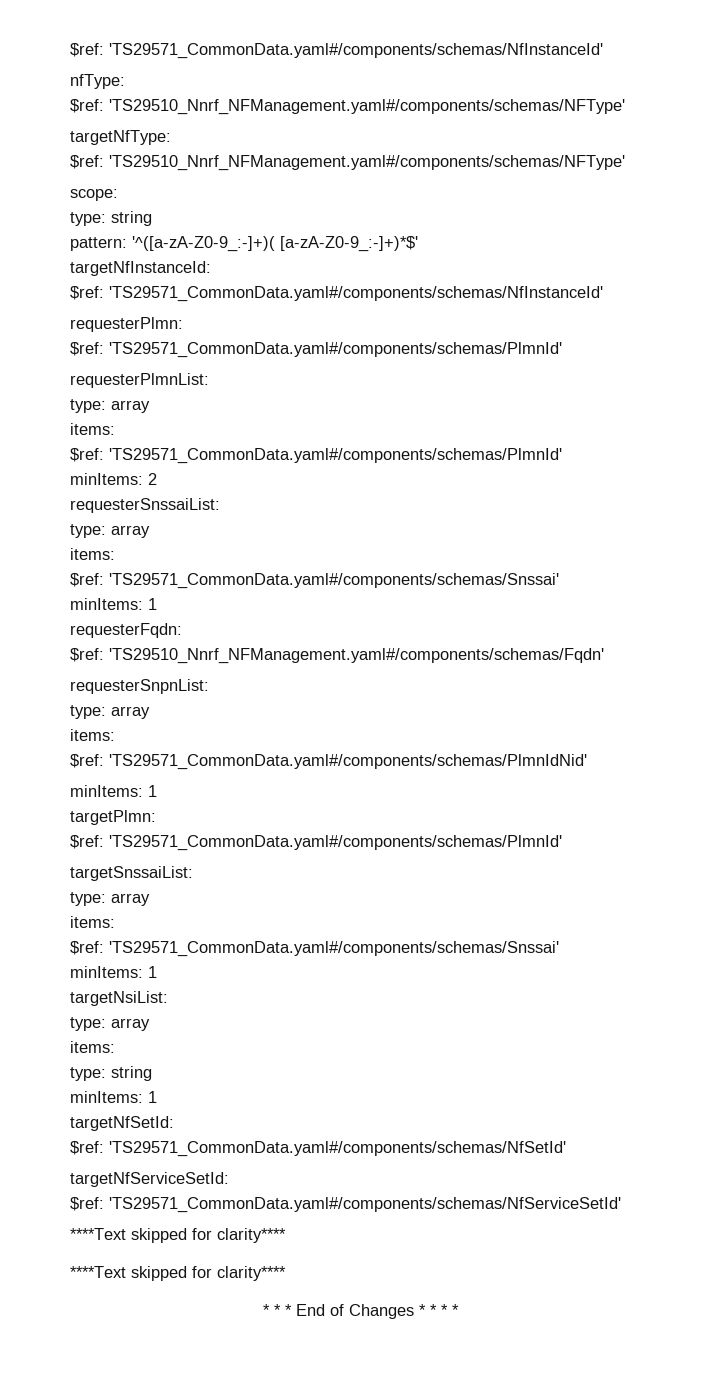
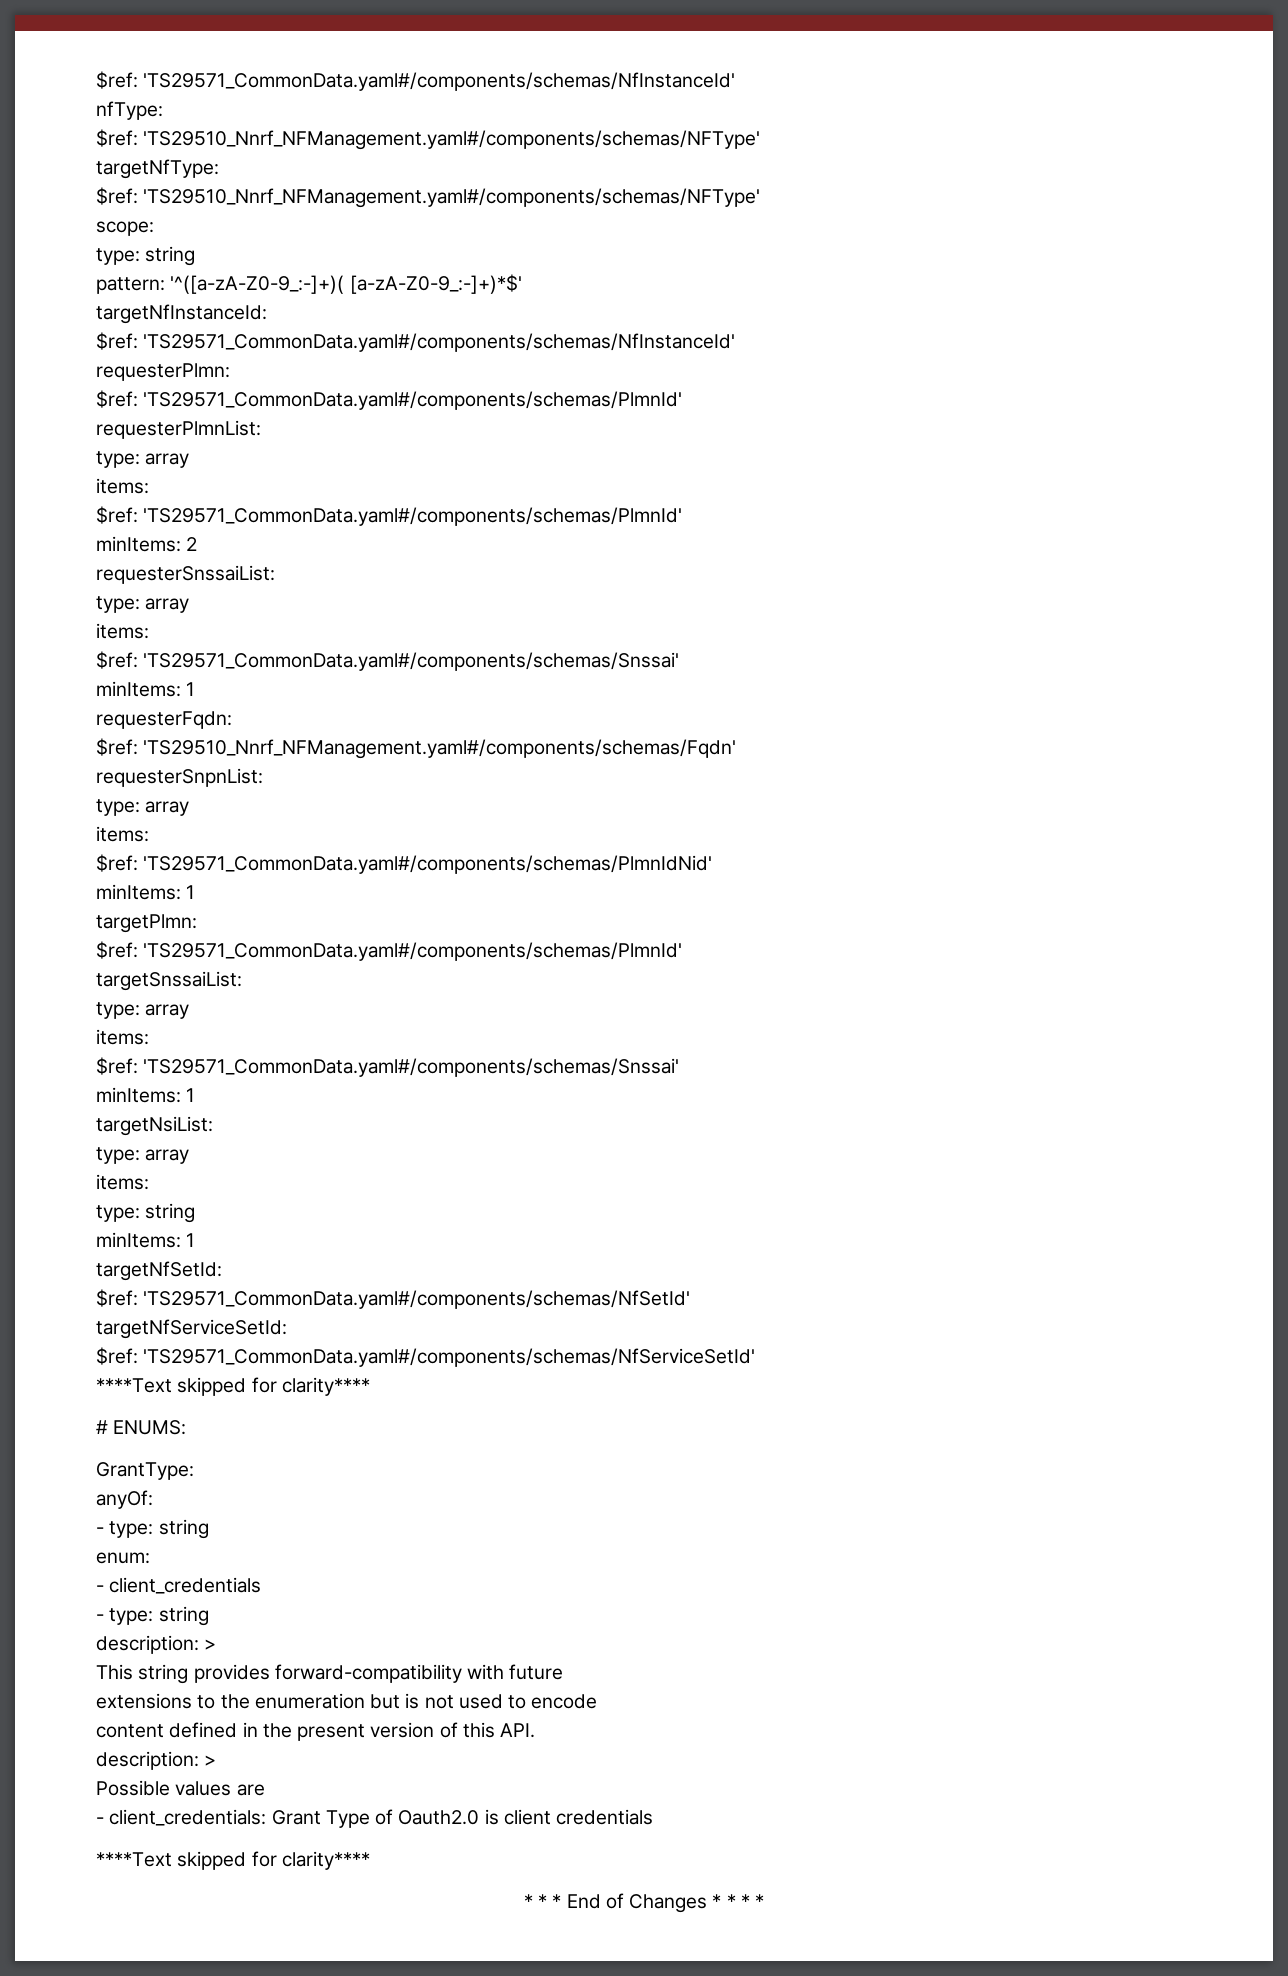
+ # ENUMS:
+ GrantType:
+ anyOf:
+ - type: string
+ enum:
+ - client_credentials
+ - type: string
+ description: >
+ This string provides forward-compatibility with future
+ extensions to the enumeration but is not used to encode
+ content defined in the present version of this API.
+ description: >
+ Possible values are
+ - client_credentials: Grant Type of Oauth2.0 is client credentials

